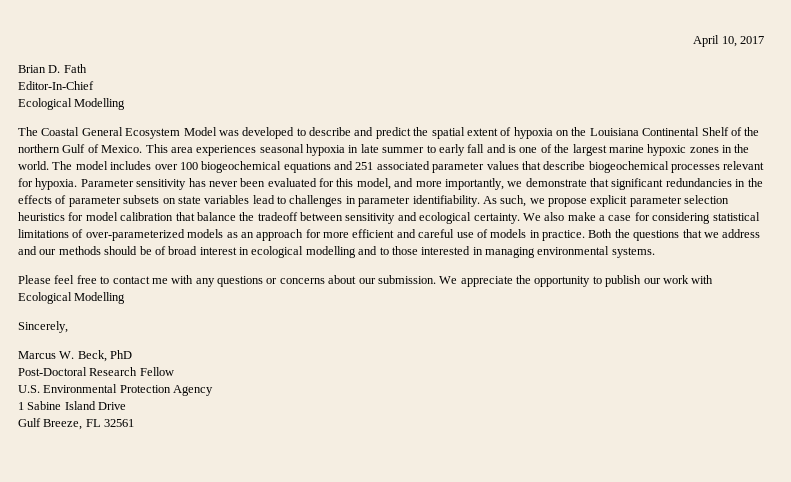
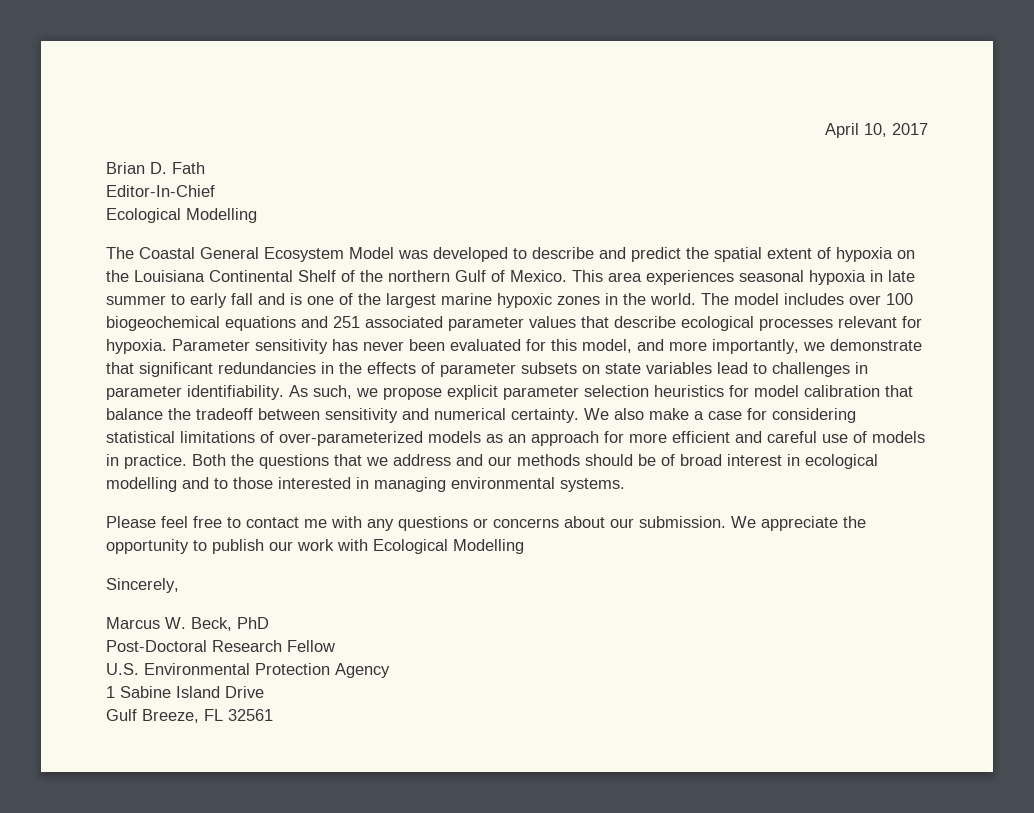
- The model includes over 100 biogeochemical equations and 251 associated parameter values that describe biogeochemical processes relevant for hypoxia.
+ The model includes over 100 biogeochemical equations and 251 associated parameter values that describe ecological processes relevant for hypoxia.
- As such, we propose explicit parameter selection heuristics for model calibration that balance the tradeoff between sensitivity and ecological certainty.
+ As such, we propose explicit parameter selection heuristics for model calibration that balance the tradeoff between sensitivity and numerical certainty.

